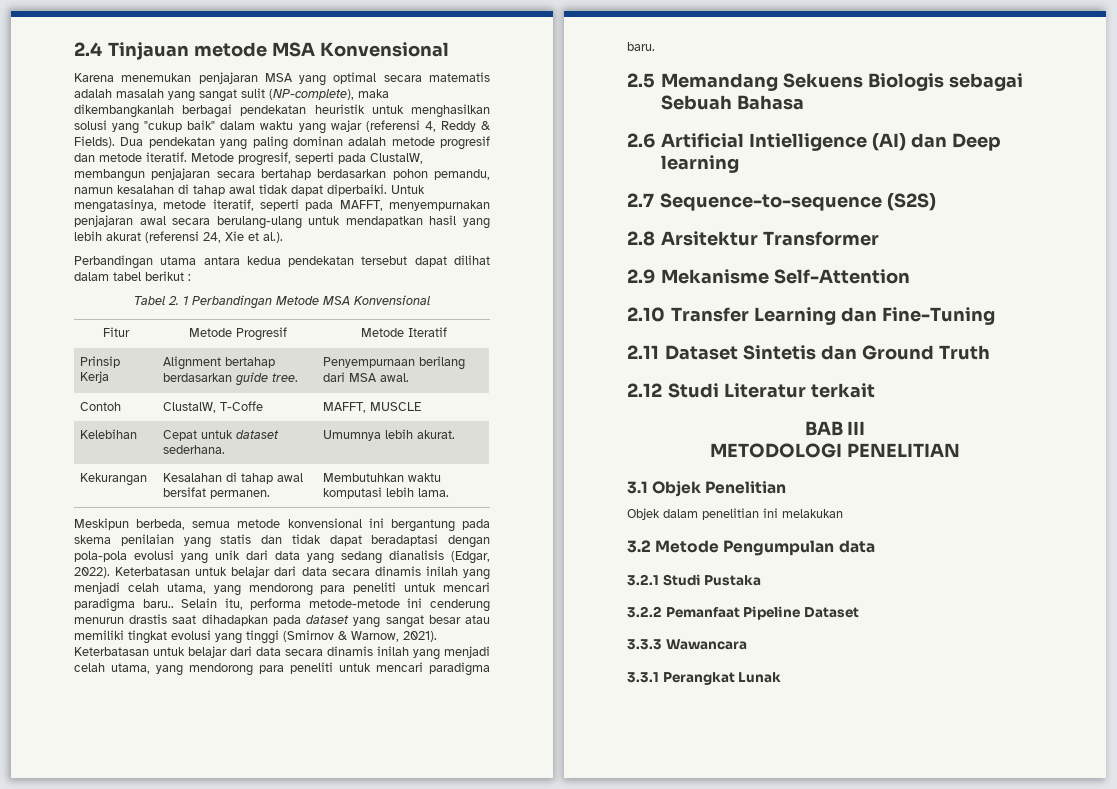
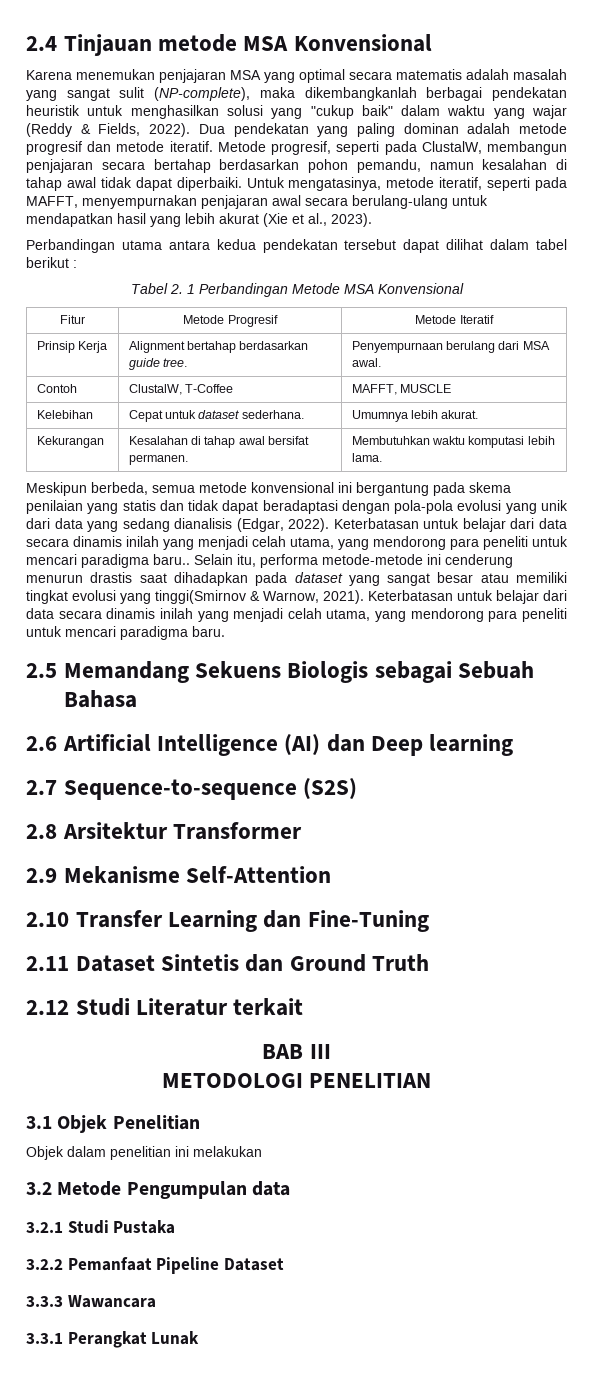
- Karena menemukan penjajaran MSA yang optimal secara matematis adalah masalah yang sangat sulit (NP-complete), maka dikembangkanlah berbagai pendekatan heuristik untuk menghasilkan solusi yang "cukup baik" dalam waktu yang wajar (referensi 4, Reddy & Fields).
+ Karena menemukan penjajaran MSA yang optimal secara matematis adalah masalah yang sangat sulit (NP-complete), maka dikembangkanlah berbagai pendekatan heuristik untuk menghasilkan solusi yang "cukup baik" dalam waktu yang wajar (Reddy & Fields, 2022).
- Untuk mengatasinya, metode iteratif, seperti pada MAFFT, menyempurnakan penjajaran awal secara berulang-ulang untuk mendapatkan hasil yang lebih akurat (referensi 24, Xie et al.).
+ Untuk mengatasinya, metode iteratif, seperti pada MAFFT, menyempurnakan penjajaran awal secara berulang-ulang untuk mendapatkan hasil yang lebih akurat (Xie et al., 2023).
- Prinsip Kerja | Alignment bertahap berdasarkan guide tree. | Penyempurnaan berilang dari MSA awal.
+ Prinsip Kerja | Alignment bertahap berdasarkan guide tree. | Penyempurnaan berulang dari MSA awal.
- Contoh | ClustalW, T-Coffe | MAFFT, MUSCLE
+ Contoh | ClustalW, T-Coffee | MAFFT, MUSCLE
- Selain itu, performa metode-metode ini cenderung menurun drastis saat dihadapkan pada dataset yang sangat besar atau memiliki tingkat evolusi yang tinggi (Smirnov & Warnow, 2021).
+ Selain itu, performa metode-metode ini cenderung menurun drastis saat dihadapkan pada dataset yang sangat besar atau memiliki tingkat evolusi yang tinggi(Smirnov & Warnow, 2021).
- 2.6 Artificial Intielligence (AI) dan Deep learning
+ 2.6 Artificial Intelligence (AI) dan Deep learning

